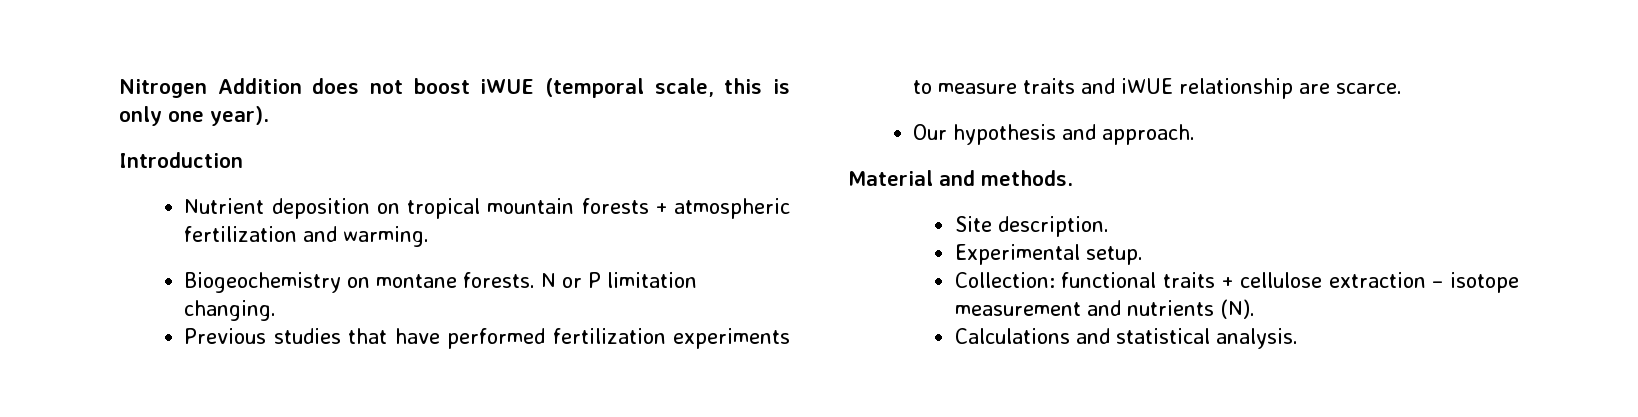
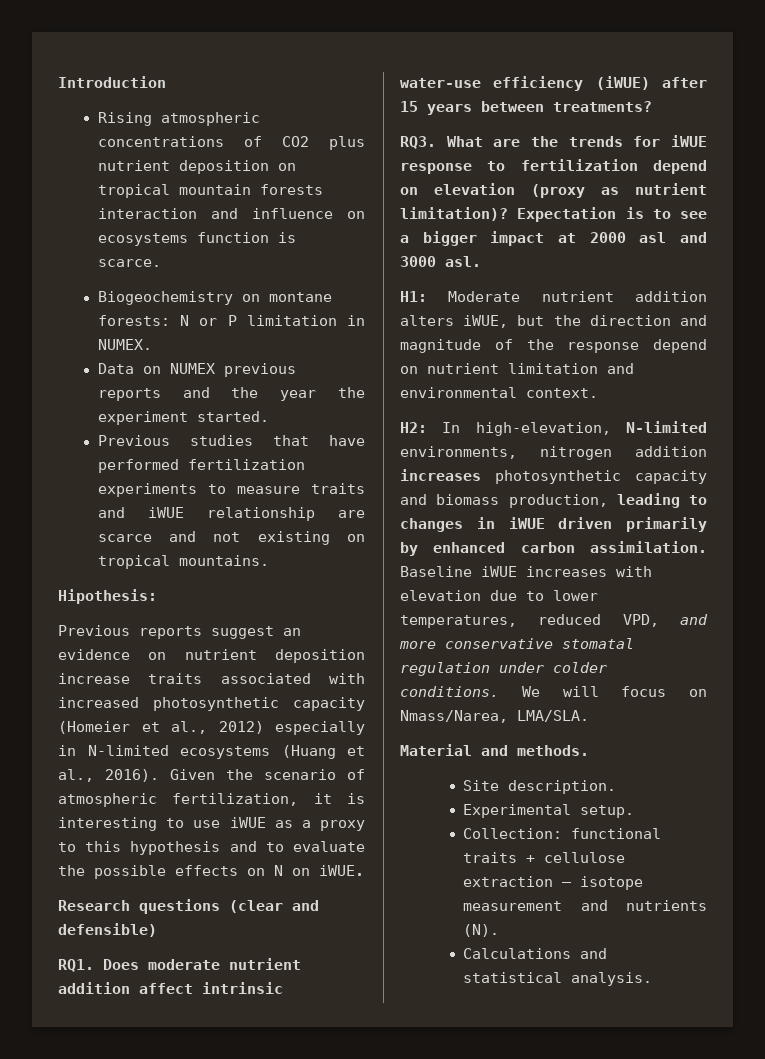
- Nitrogen Addition does not boost iWUE (temporal scale, this is only one year).
  Introduction
- Nutrient deposition on tropical mountain forests + atmospheric fertilization and warming.
+ Rising atmospheric concentrations of CO2 plus nutrient deposition on tropical mountain forests interaction and influence on ecosystems function is scarce.
- Biogeochemistry on montane forests. N or P limitation changing.
+ Biogeochemistry on montane forests: N or P limitation in NUMEX.
+ Data on NUMEX previous reports and the year the experiment started.
- Previous studies that have performed fertilization experiments to measure traits and iWUE relationship are scarce.
- Our hypothesis and approach.
+ Previous studies that have performed fertilization experiments to measure traits and iWUE relationship are scarce and not existing on tropical mountains.
+ Hipothesis:
+ Previous reports suggest an evidence on nutrient deposition increase traits associated with increased photosynthetic capacity (Homeier et al., 2012) especially in N-limited ecosystems (Huang et al., 2016). Given the scenario of atmospheric fertilization, it is interesting to use iWUE as a proxy to this hypothesis and to evaluate the possible effects on N on iWUE.
+ Research questions (clear and defensible)
+ RQ1. Does moderate nutrient addition affect intrinsic water-use efficiency (iWUE) after 15 years between treatments?
+ RQ3. What are the trends for iWUE response to fertilization depend on elevation (proxy as nutrient limitation)? Expectation is to see a bigger impact at 2000 asl and 3000 asl.
+ H1: Moderate nutrient addition alters iWUE, but the direction and magnitude of the response depend on nutrient limitation and environmental context.
+ H2: In high-elevation, N-limited environments, nitrogen addition increases photosynthetic capacity and biomass production, leading to changes in iWUE driven primarily by enhanced carbon assimilation. Baseline iWUE increases with elevation due to lower temperatures, reduced VPD, and more conservative stomatal regulation under colder conditions. We will focus on Nmass/Narea, LMA/SLA.

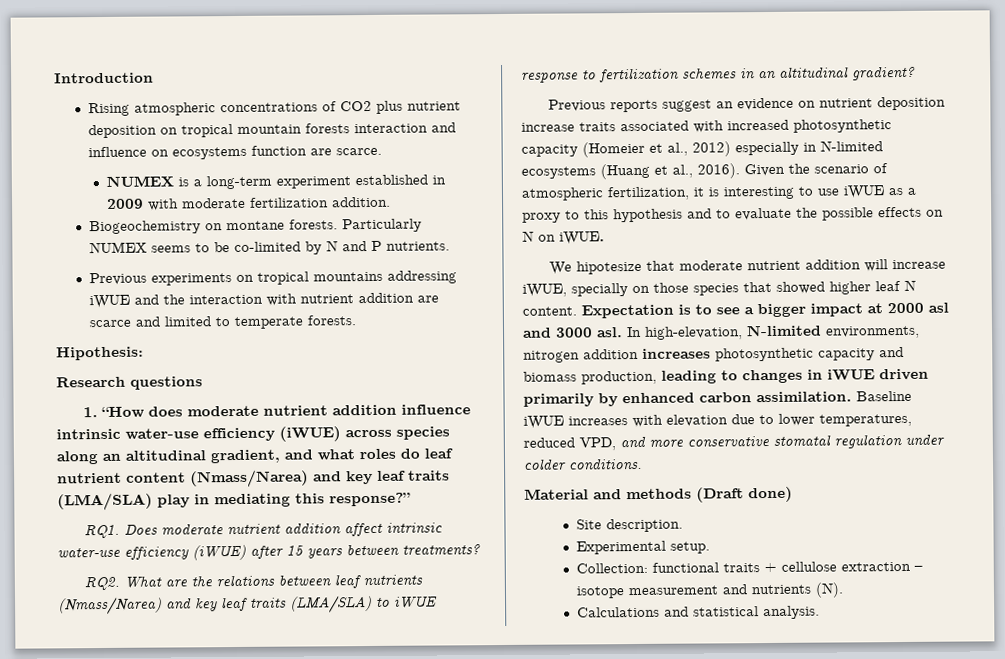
- Rising atmospheric concentrations of CO2 plus nutrient deposition on tropical mountain forests interaction and influence on ecosystems function is scarce.
- Biogeochemistry on montane forests: N or P limitation in NUMEX.
- Data on NUMEX previous reports and the year the experiment started.
- Previous studies that have performed fertilization experiments to measure traits and iWUE relationship are scarce and not existing on tropical mountains.
+ Rising atmospheric concentrations of CO2 plus nutrient deposition on tropical mountain forests interaction and influence on ecosystems function are scarce.
+ NUMEX is a long-term experiment established in 2009 with moderate fertilization addition.
+ Biogeochemistry on montane forests. Particularly NUMEX seems to be co-limited by N and P nutrients.
+ Previous experiments on tropical mountains addressing iWUE and the interaction with nutrient addition are scarce and limited to temperate forests.
  Hipothesis:
+ Research questions
+ 1. “How does moderate nutrient addition influence intrinsic water-use efficiency (iWUE) across species along an altitudinal gradient, and what roles do leaf nutrient content (Nmass/Narea) and key leaf traits (LMA/SLA) play in mediating this response?”
+ RQ1. Does moderate nutrient addition affect intrinsic water-use efficiency (iWUE) after 15 years between treatments?
+ RQ2. What are the relations between leaf nutrients (Nmass/Narea) and key leaf traits (LMA/SLA) to iWUE response to fertilization schemes in an altitudinal gradient?
- Research questions (clear and defensible)
- RQ1. Does moderate nutrient addition affect intrinsic water-use efficiency (iWUE) after 15 years between treatments?
- RQ3. What are the trends for iWUE response to fertilization depend on elevation (proxy as nutrient limitation)?
+ We hipotesize that moderate nutrient addition will increase iWUE, specially on those species that showed higher leaf N content.
- Expectation is to see a bigger impact at 2000 asl and 3000 asl.
- H1: Moderate nutrient addition alters iWUE, but the direction and magnitude of the response depend on nutrient limitation and environmental context.
- H2: In high-elevation, N-limited environments, nitrogen addition increases photosynthetic capacity and biomass production, leading to changes in iWUE driven primarily by enhanced carbon assimilation.
+ Expectation is to see a bigger impact at 2000 asl and 3000 asl. In high-elevation, N-limited environments, nitrogen addition increases photosynthetic capacity and biomass production, leading to changes in iWUE driven primarily by enhanced carbon assimilation.
- We will focus on Nmass/Narea, LMA/SLA.
- Material and methods.
+ Material and methods (Draft done)

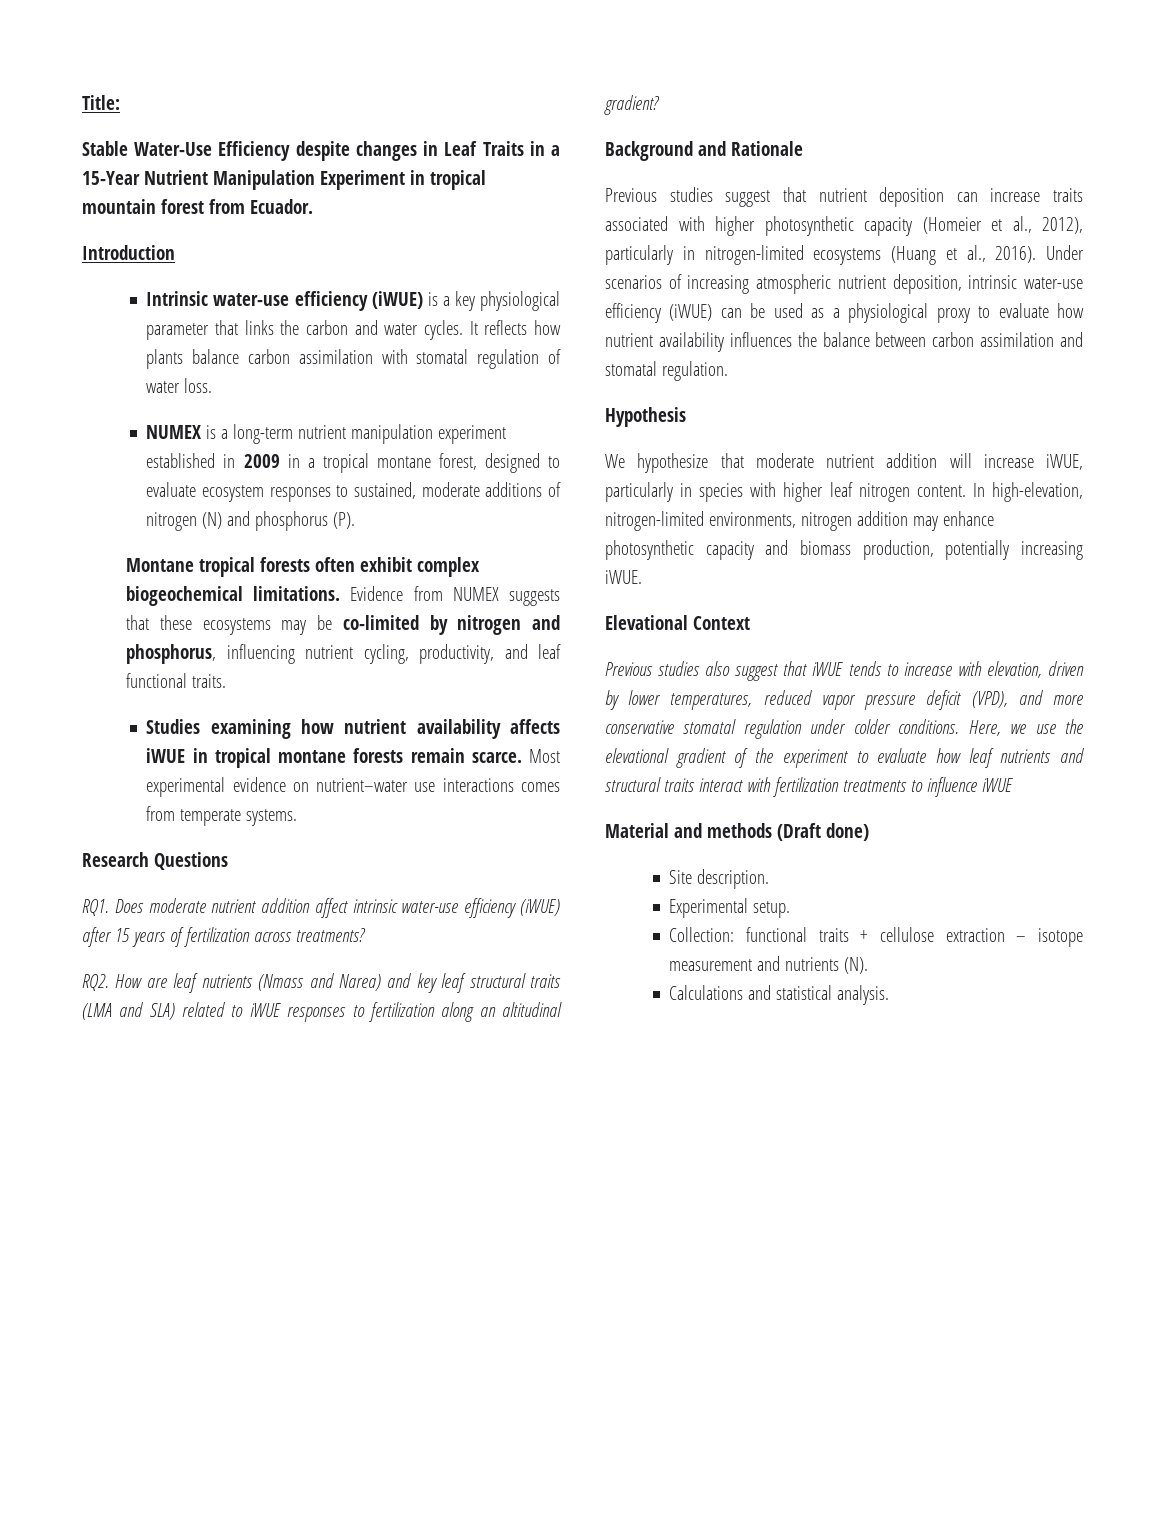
+ Title:
+ Stable Water-Use Efficiency despite changes in Leaf Traits in a 15-Year Nutrient Manipulation Experiment in tropical mountain forest from Ecuador.
  Introduction
- Rising atmospheric concentrations of CO2 plus nutrient deposition on tropical mountain forests interaction and influence on ecosystems function are scarce.
+ Intrinsic water-use efficiency (iWUE) is a key physiological parameter that links the carbon and water cycles. It reflects how plants balance carbon assimilation with stomatal regulation of water loss.
- NUMEX is a long-term experiment established in 2009 with moderate fertilization addition.
- Biogeochemistry on montane forests. Particularly NUMEX seems to be co-limited by N and P nutrients.
- Previous experiments on tropical mountains addressing iWUE and the interaction with nutrient addition are scarce and limited to temperate forests.
- Hipothesis:
- Research questions
- 1. “How does moderate nutrient addition influence intrinsic water-use efficiency (iWUE) across species along an altitudinal gradient, and what roles do leaf nutrient content (Nmass/Narea) and key leaf traits (LMA/SLA) play in mediating this response?”
+ NUMEX is a long-term nutrient manipulation experiment established in 2009 in a tropical montane forest, designed to evaluate ecosystem responses to sustained, moderate additions of nitrogen (N) and phosphorus (P).
+ Montane tropical forests often exhibit complex biogeochemical limitations. Evidence from NUMEX suggests that these ecosystems may be co-limited by nitrogen and phosphorus, influencing nutrient cycling, productivity, and leaf functional traits.
+ Studies examining how nutrient availability affects iWUE in tropical montane forests remain scarce. Most experimental evidence on nutrient–water use interactions comes from temperate systems.
+ Research Questions
- RQ1. Does moderate nutrient addition affect intrinsic water-use efficiency (iWUE) after 15 years between treatments?
+ RQ1. Does moderate nutrient addition affect intrinsic water-use efficiency (iWUE) after 15 years of fertilization across treatments?
- RQ2. What are the relations between leaf nutrients (Nmass/Narea) and key leaf traits (LMA/SLA) to iWUE response to fertilization schemes in an altitudinal gradient?
+ RQ2. How are leaf nutrients (Nmass and Narea) and key leaf structural traits (LMA and SLA) related to iWUE responses to fertilization along an altitudinal gradient?
- Previous reports suggest an evidence on nutrient deposition increase traits associated with increased photosynthetic capacity (Homeier et al., 2012) especially in N-limited ecosystems (Huang et al., 2016).
+ Background and Rationale
+ Previous studies suggest that nutrient deposition can increase traits associated with higher photosynthetic capacity (Homeier et al., 2012), particularly in nitrogen-limited ecosystems (Huang et al., 2016).
- Given the scenario of atmospheric fertilization, it is interesting to use iWUE as a proxy to this hypothesis and to evaluate the possible effects on N on iWUE.
+ Under scenarios of increasing atmospheric nutrient deposition, intrinsic water-use efficiency (iWUE) can be used as a physiological proxy to evaluate how nutrient availability influences the balance between carbon assimilation and stomatal regulation.
+ Hypothesis
- We hipotesize that moderate nutrient addition will increase iWUE, specially on those species that showed higher leaf N content. Expectation is to see a bigger impact at 2000 asl and 3000 asl.
+ We hypothesize that moderate nutrient addition will increase iWUE, particularly in species with higher leaf nitrogen content.
- In high-elevation, N-limited environments, nitrogen addition increases photosynthetic capacity and biomass production, leading to changes in iWUE driven primarily by enhanced carbon assimilation. Baseline iWUE increases with elevation due to lower temperatures, reduced VPD, and more conservative stomatal regulation under colder conditions.
+ In high-elevation, nitrogen-limited environments, nitrogen addition may enhance photosynthetic capacity and biomass production, potentially increasing iWUE.
+ Elevational Context
+ Previous studies also suggest that iWUE tends to increase with elevation, driven by lower temperatures, reduced vapor pressure deficit (VPD), and more conservative stomatal regulation under colder conditions. Here, we use the elevational gradient of the experiment to evaluate how leaf nutrients and structural traits interact with fertilization treatments to influence iWUE

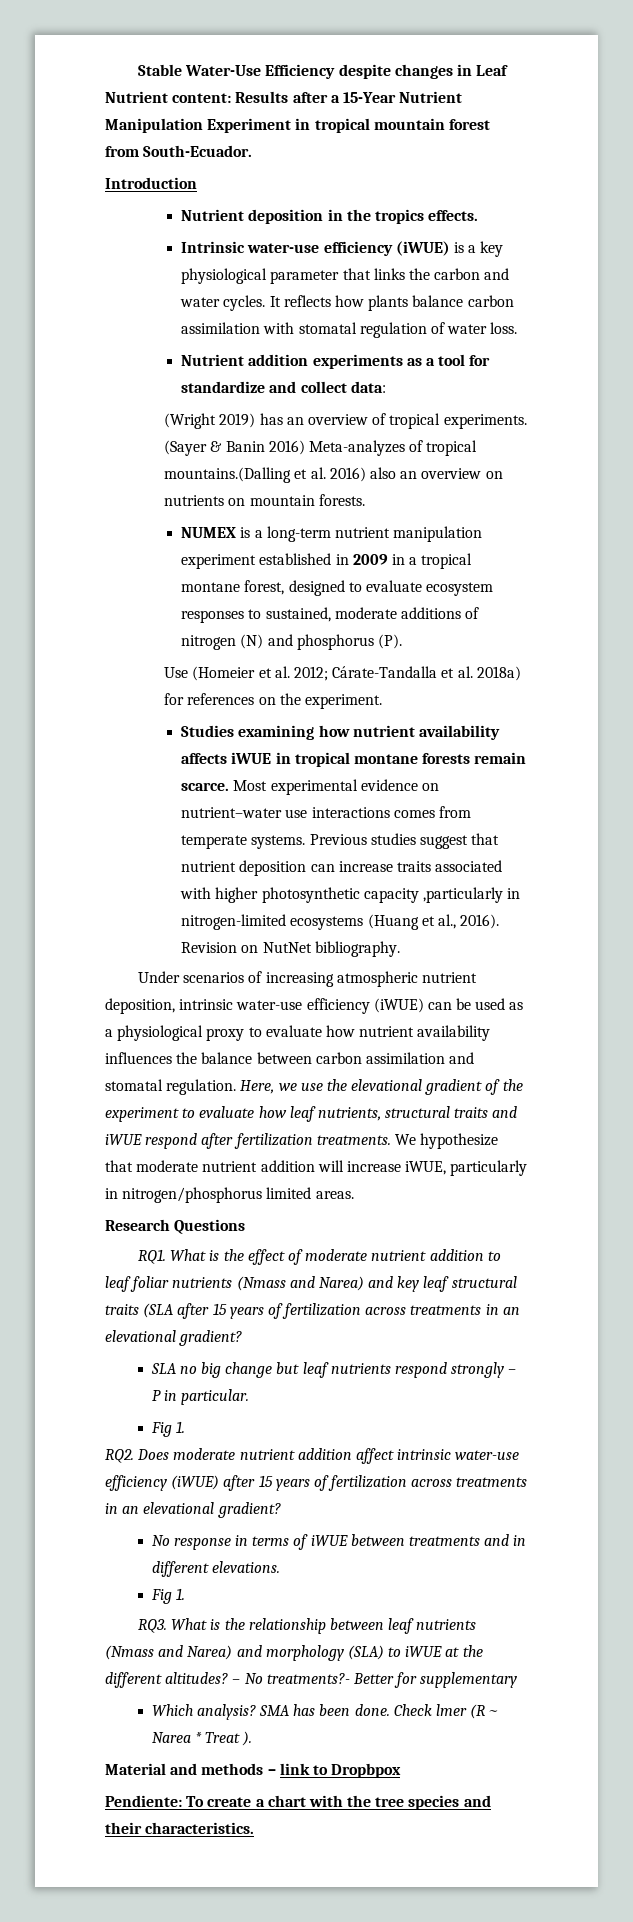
- Title:
- Stable Water-Use Efficiency despite changes in Leaf Traits in a 15-Year Nutrient Manipulation Experiment in tropical mountain forest from Ecuador.
+ Stable Water-Use Efficiency despite changes in Leaf Nutrient content: Results after a 15-Year Nutrient Manipulation Experiment in tropical mountain forest from South-Ecuador.
+ Nutrient deposition in the tropics effects.
+ Nutrient addition experiments as a tool for standardize and collect data:
+ (Wright 2019) has an overview of tropical experiments. (Sayer & Banin 2016) Meta-analyzes of tropical mountains.(Dalling et al. 2016) also an overview on nutrients on mountain forests.
- Montane tropical forests often exhibit complex biogeochemical limitations. Evidence from NUMEX suggests that these ecosystems may be co-limited by nitrogen and phosphorus, influencing nutrient cycling, productivity, and leaf functional traits.
+ Use (Homeier et al. 2012; Cárate-Tandalla et al. 2018a) for references on the experiment.
- Most experimental evidence on nutrient–water use interactions comes from temperate systems.
- Research Questions
- RQ1. Does moderate nutrient addition affect intrinsic water-use efficiency (iWUE) after 15 years of fertilization across treatments?
- RQ2. How are leaf nutrients (Nmass and Narea) and key leaf structural traits (LMA and SLA) related to iWUE responses to fertilization along an altitudinal gradient?
- Background and Rationale
- Previous studies suggest that nutrient deposition can increase traits associated with higher photosynthetic capacity (Homeier et al., 2012), particularly in nitrogen-limited ecosystems (Huang et al., 2016). Under scenarios of increasing atmospheric nutrient deposition, intrinsic water-use efficiency (iWUE) can be used as a physiological proxy to evaluate how nutrient availability influences the balance between carbon assimilation and stomatal regulation.
- Hypothesis
- We hypothesize that moderate nutrient addition will increase iWUE, particularly in species with higher leaf nitrogen content. In high-elevation, nitrogen-limited environments, nitrogen addition may enhance photosynthetic capacity and biomass production, potentially increasing iWUE.
- Elevational Context
- Previous studies also suggest that iWUE tends to increase with elevation, driven by lower temperatures, reduced vapor pressure deficit (VPD), and more conservative stomatal regulation under colder conditions.
+ Most experimental evidence on nutrient–water use interactions comes from temperate systems. Previous studies suggest that nutrient deposition can increase traits associated with higher photosynthetic capacity ,particularly in nitrogen-limited ecosystems (Huang et al., 2016). Revision on NutNet bibliography.
+ Under scenarios of increasing atmospheric nutrient deposition, intrinsic water-use efficiency (iWUE) can be used as a physiological proxy to evaluate how nutrient availability influences the balance between carbon assimilation and stomatal regulation.
- Here, we use the elevational gradient of the experiment to evaluate how leaf nutrients and structural traits interact with fertilization treatments to influence iWUE
- Material and methods (Draft done)
- Site description.
- Experimental setup.
- Collection: functional traits + cellulose extraction – isotope measurement and nutrients (N).
- Calculations and statistical analysis.
+ Here, we use the elevational gradient of the experiment to evaluate how leaf nutrients, structural traits and iWUE respond after fertilization treatments. We hypothesize that moderate nutrient addition will increase iWUE, particularly in nitrogen/phosphorus limited areas.
+ Research Questions
+ RQ1. What is the effect of moderate nutrient addition to leaf foliar nutrients (Nmass and Narea) and key leaf structural traits (SLA after 15 years of fertilization across treatments in an elevational gradient?
+ SLA no big change but leaf nutrients respond strongly – P in particular.
+ Fig 1.
+ RQ2. Does moderate nutrient addition affect intrinsic water-use efficiency (iWUE) after 15 years of fertilization across treatments in an elevational gradient?
+ No response in terms of iWUE between treatments and in different elevations.
+ Fig 1.
+ RQ3. What is the relationship between leaf nutrients (Nmass and Narea) and morphology (SLA) to iWUE at the different altitudes? – No treatments?- Better for supplementary
+ Which analysis? SMA has been done. Check lmer (R ~ Narea * Treat ).
+ Material and methods – link to Dropbpox
+ Pendiente: To create a chart with the tree species and their characteristics.

